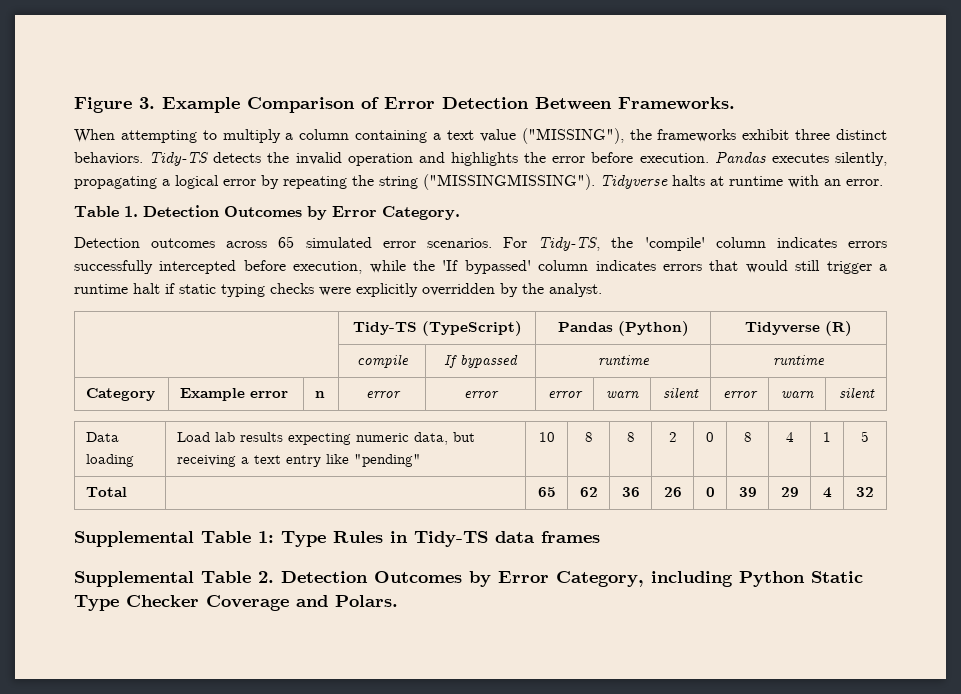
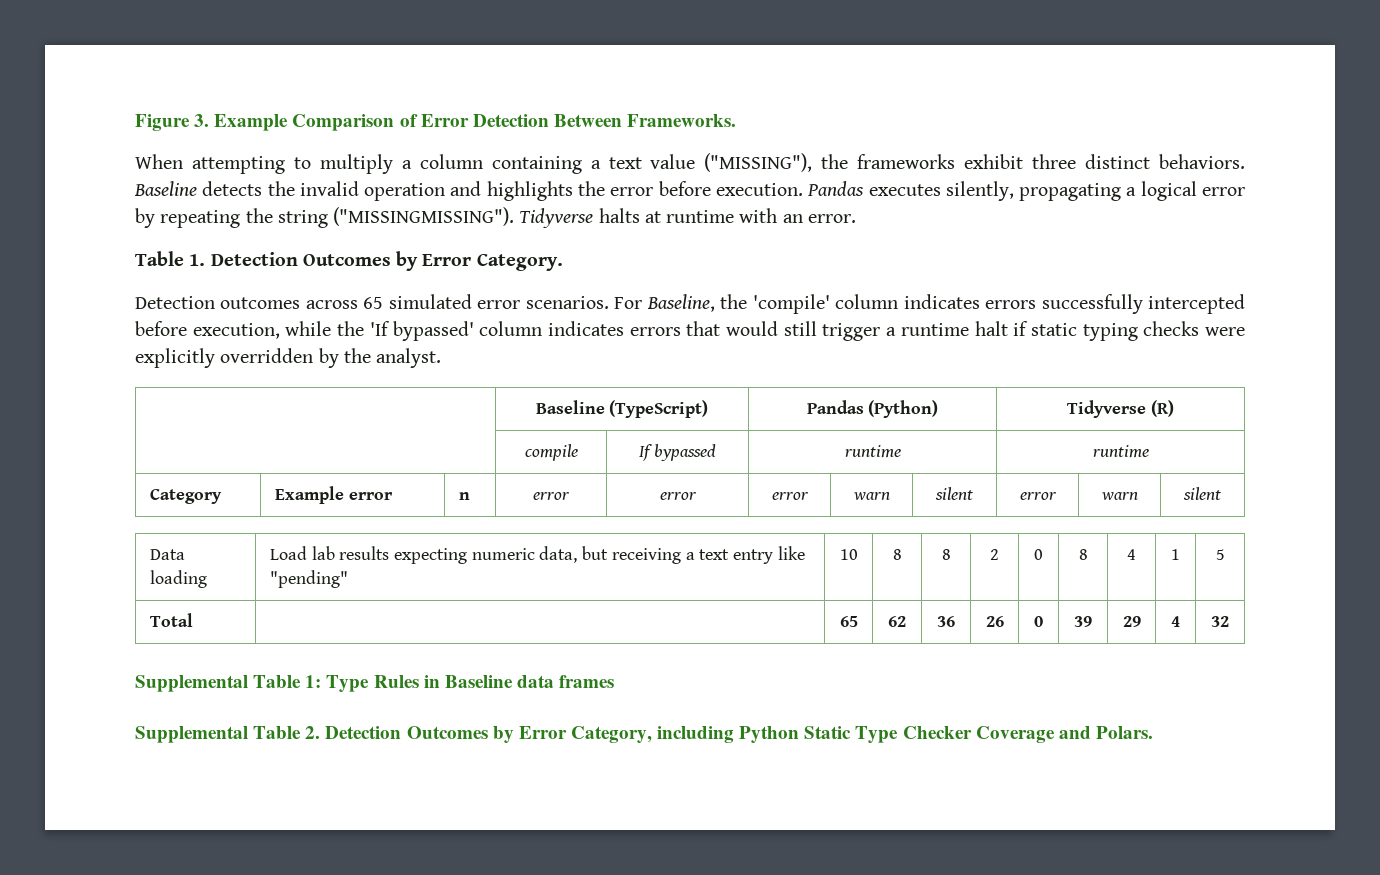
- Tidy-TS detects the invalid operation and highlights the error before execution.
+ Baseline detects the invalid operation and highlights the error before execution.
- For Tidy-TS, the 'compile' column indicates errors successfully intercepted before execution, while the 'If bypassed' column indicates errors that would still trigger a runtime halt if static typing checks were explicitly overridden by the analyst.
+ For Baseline, the 'compile' column indicates errors successfully intercepted before execution, while the 'If bypassed' column indicates errors that would still trigger a runtime halt if static typing checks were explicitly overridden by the analyst.
- | Tidy-TS (TypeScript) | Pandas (Python) | Tidyverse (R)
+ | Baseline (TypeScript) | Pandas (Python) | Tidyverse (R)
- Supplemental Table 1: Type Rules in Tidy-TS data frames
+ Supplemental Table 1: Type Rules in Baseline data frames

